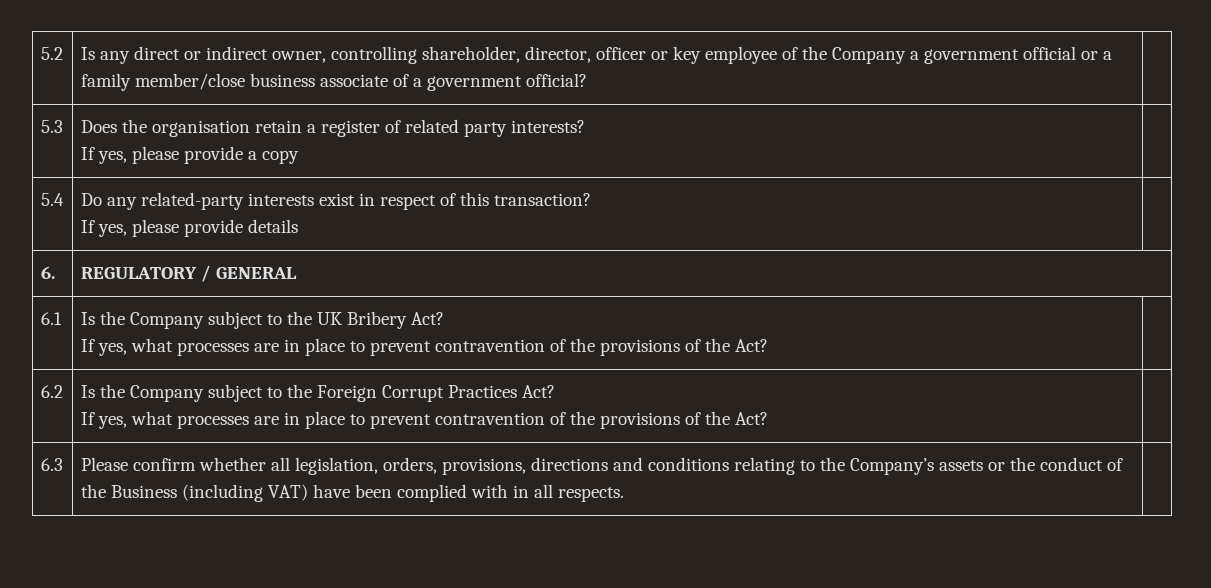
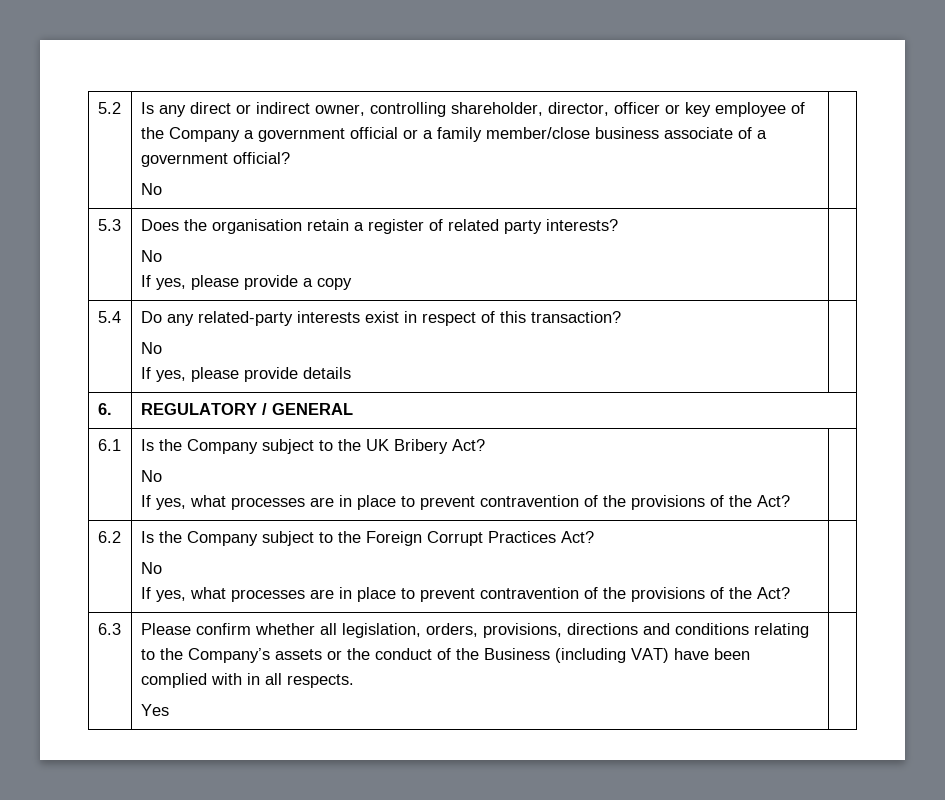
- 5.2 | Is any direct or indirect owner, controlling shareholder, director, officer or key employee of the Company a government official or a family member/close business associate of a government official? |
+ 5.2 | Is any direct or indirect owner, controlling shareholder, director, officer or key employee of the Company a government official or a family member/close business associate of a government official?
+ No |
  5.3 | Does the organisation retain a register of related party interests?
+ No
  5.4 | Do any related-party interests exist in respect of this transaction?
+ No
  6.1 | Is the Company subject to the UK Bribery Act?
+ No
  6.2 | Is the Company subject to the Foreign Corrupt Practices Act?
+ No
- 6.3 | Please confirm whether all legislation, orders, provisions, directions and conditions relating to the Company’s assets or the conduct of the Business (including VAT) have been complied with in all respects. |
+ 6.3 | Please confirm whether all legislation, orders, provisions, directions and conditions relating to the Company’s assets or the conduct of the Business (including VAT) have been complied with in all respects.
+ Yes |

